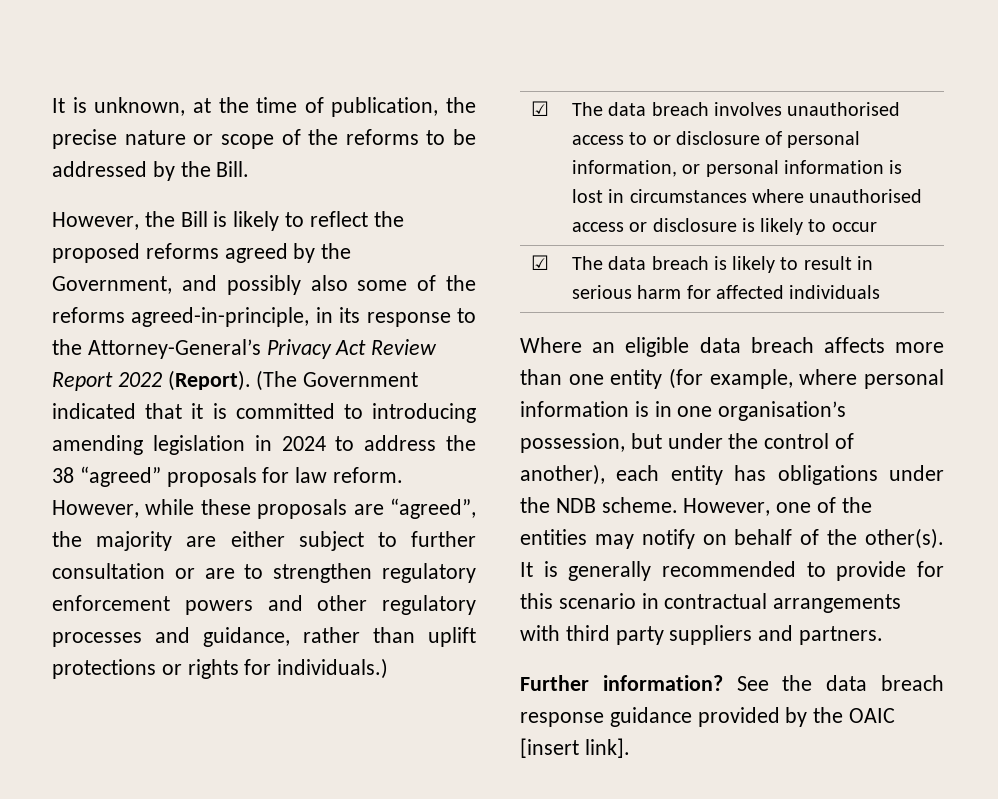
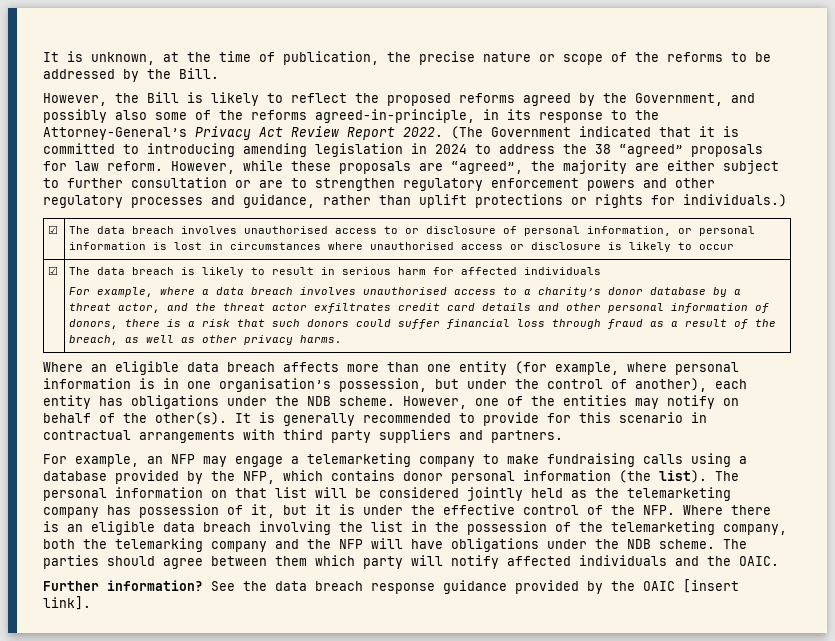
- However, the Bill is likely to reflect the proposed reforms agreed by the Government, and possibly also some of the reforms agreed-in-principle, in its response to the Attorney-General’s Privacy Act Review Report 2022 (Report).
+ However, the Bill is likely to reflect the proposed reforms agreed by the Government, and possibly also some of the reforms agreed-in-principle, in its response to the Attorney-General’s Privacy Act Review Report 2022.
+ For example, where a data breach involves unauthorised access to a charity’s donor database by a threat actor, and the threat actor exfiltrates credit card details and other personal information of donors, there is a risk that such donors could suffer financial loss through fraud as a result of the breach, as well as other privacy harms.
+ For example, an NFP may engage a telemarketing company to make fundraising calls using a database provided by the NFP, which contains donor personal information (the list). The personal information on that list will be considered jointly held as the telemarketing company has possession of it, but it is under the effective control of the NFP. Where there is an eligible data breach involving the list in the possession of the telemarketing company, both the telemarking company and the NFP will have obligations under the NDB scheme. The parties should agree between them which party will notify affected individuals and the OAIC.

